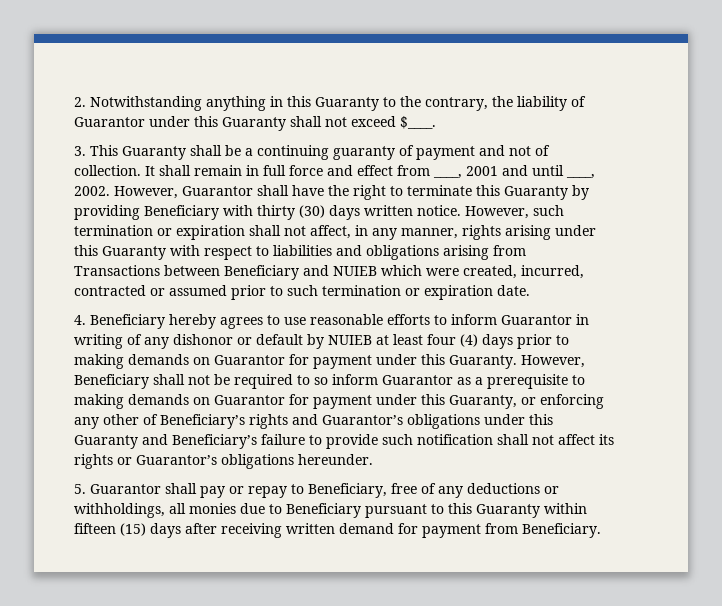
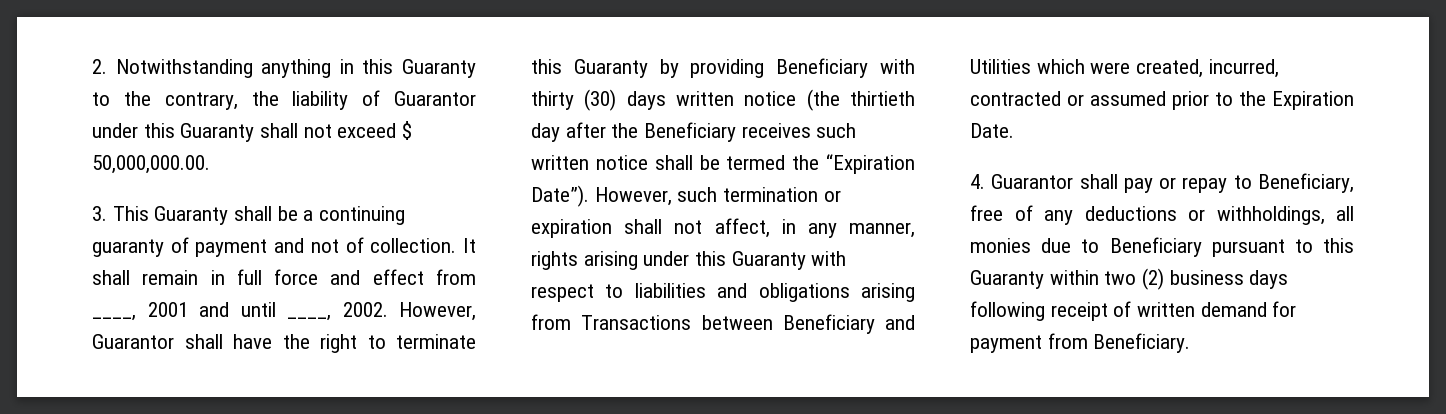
- 2. Notwithstanding anything in this Guaranty to the contrary, the liability of Guarantor under this Guaranty shall not exceed $____.
+ 2. Notwithstanding anything in this Guaranty to the contrary, the liability of Guarantor under this Guaranty shall not exceed $ 50,000,000.00.
- However, Guarantor shall have the right to terminate this Guaranty by providing Beneficiary with thirty (30) days written notice.
+ However, Guarantor shall have the right to terminate this Guaranty by providing Beneficiary with thirty (30) days written notice (the thirtieth day after the Beneficiary receives such written notice shall be termed the “Expiration Date”).
- However, such termination or expiration shall not affect, in any manner, rights arising under this Guaranty with respect to liabilities and obligations arising from Transactions between Beneficiary and NUIEB which were created, incurred, contracted or assumed prior to such termination or expiration date.
- 4. Beneficiary hereby agrees to use reasonable efforts to inform Guarantor in writing of any dishonor or default by NUIEB at least four (4) days prior to making demands on Guarantor for payment under this Guaranty. However, Beneficiary shall not be required to so inform Guarantor as a prerequisite to making demands on Guarantor for payment under this Guaranty, or enforcing any other of Beneficiary’s rights and Guarantor’s obligations under this Guaranty and Beneficiary’s failure to provide such notification shall not affect its rights or Guarantor’s obligations hereunder.
- 5. Guarantor shall pay or repay to Beneficiary, free of any deductions or withholdings, all monies due to Beneficiary pursuant to this Guaranty within fifteen (15) days after receiving written demand for payment from Beneficiary.
+ However, such termination or expiration shall not affect, in any manner, rights arising under this Guaranty with respect to liabilities and obligations arising from Transactions between Beneficiary and Utilities which were created, incurred, contracted or assumed prior to the Expiration Date.
+ 4. Guarantor shall pay or repay to Beneficiary, free of any deductions or withholdings, all monies due to Beneficiary pursuant to this Guaranty within two (2) business days following receipt of written demand for payment from Beneficiary.

